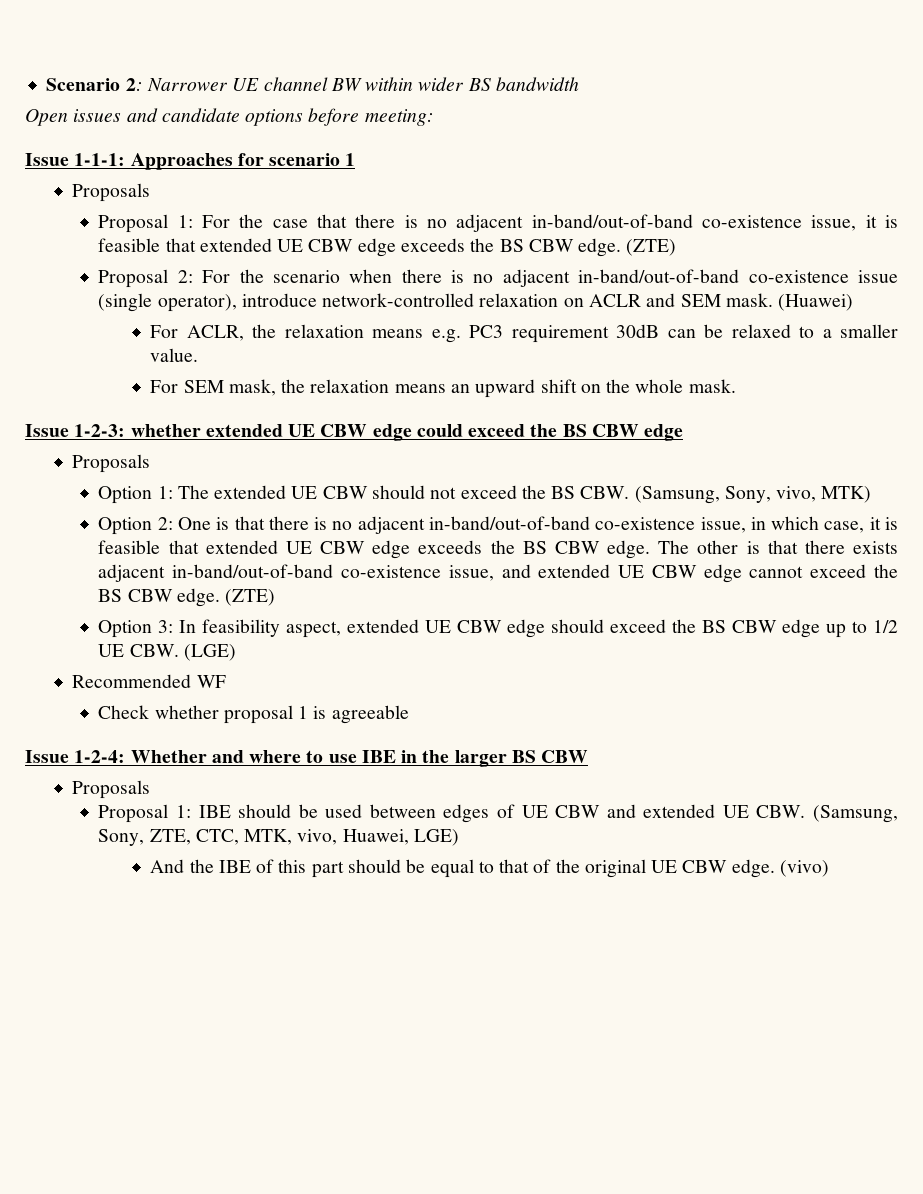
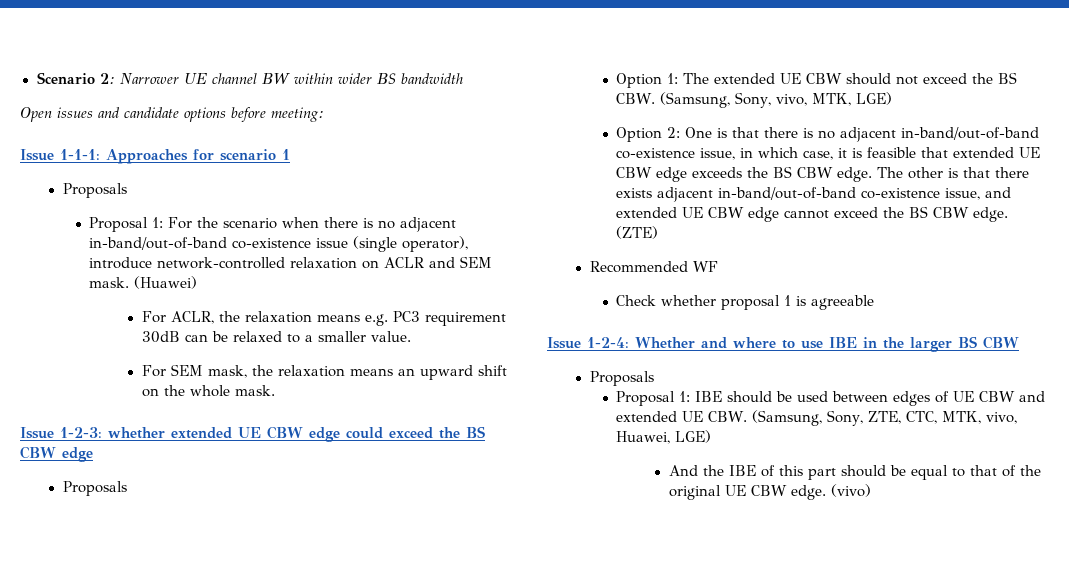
- Proposal 1: For the case that there is no adjacent in-band/out-of-band co-existence issue, it is feasible that extended UE CBW edge exceeds the BS CBW edge. (ZTE)
- Proposal 2: For the scenario when there is no adjacent in-band/out-of-band co-existence issue (single operator), introduce network-controlled relaxation on ACLR and SEM mask.
+ Proposal 1: For the scenario when there is no adjacent in-band/out-of-band co-existence issue (single operator), introduce network-controlled relaxation on ACLR and SEM mask.
- Option 1: The extended UE CBW should not exceed the BS CBW. (Samsung, Sony, vivo, MTK)
+ Option 1: The extended UE CBW should not exceed the BS CBW. (Samsung, Sony, vivo, MTK, LGE)
- Option 3: In feasibility aspect, extended UE CBW edge should exceed the BS CBW edge up to 1/2 UE CBW. (LGE)

